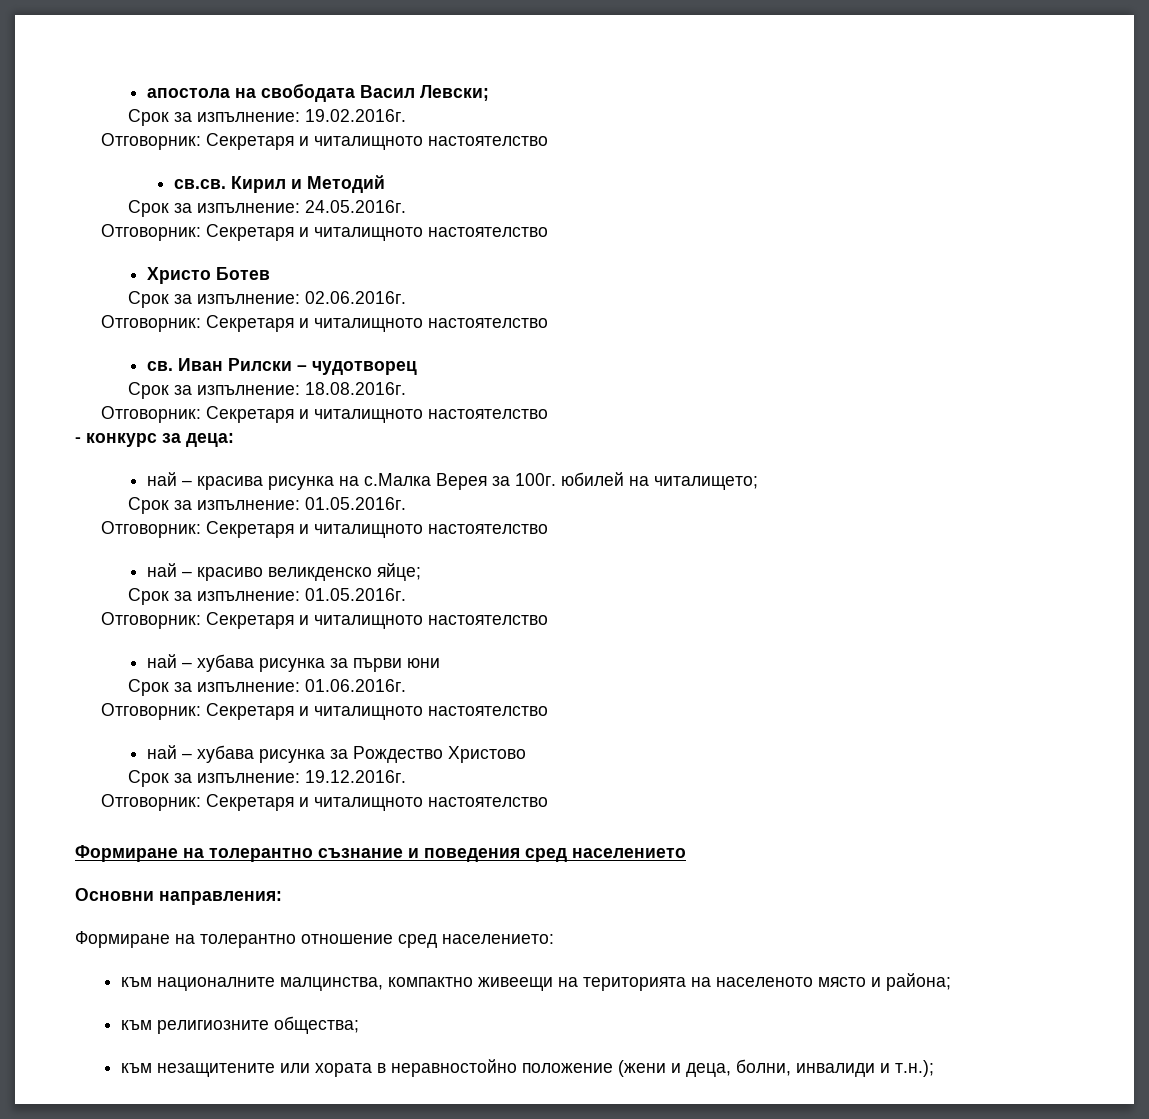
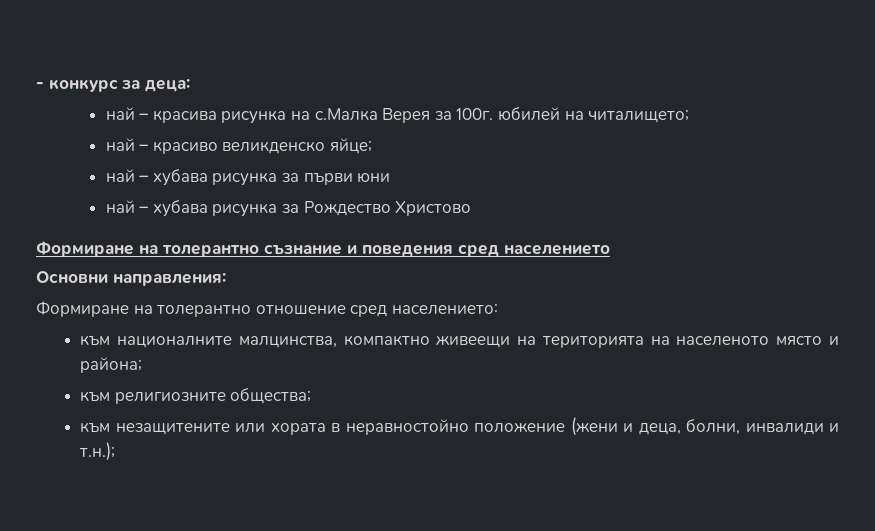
- апостола на свободата Васил Левски;
- Срок за изпълнение: 19.02.2016г.
- Отговорник: Секретаря и читалищното настоятелство
- св.св. Кирил и Методий
- Срок за изпълнение: 24.05.2016г.
- Отговорник: Секретаря и читалищното настоятелство
- Христо Ботев
- Срок за изпълнение: 02.06.2016г.
- Отговорник: Секретаря и читалищното настоятелство
- св. Иван Рилски – чудотворец
- Срок за изпълнение: 18.08.2016г.
- Отговорник: Секретаря и читалищното настоятелство
  най – красива рисунка на с.Малка Верея за 100г. юбилей на читалището;
- Срок за изпълнение: 01.05.2016г.
- Отговорник: Секретаря и читалищното настоятелство
  най – красиво великденско яйце;
- Срок за изпълнение: 01.05.2016г.
- Отговорник: Секретаря и читалищното настоятелство
- Срок за изпълнение: 01.06.2016г.
- Отговорник: Секретаря и читалищното настоятелство
- Срок за изпълнение: 19.12.2016г.
- Отговорник: Секретаря и читалищното настоятелство

